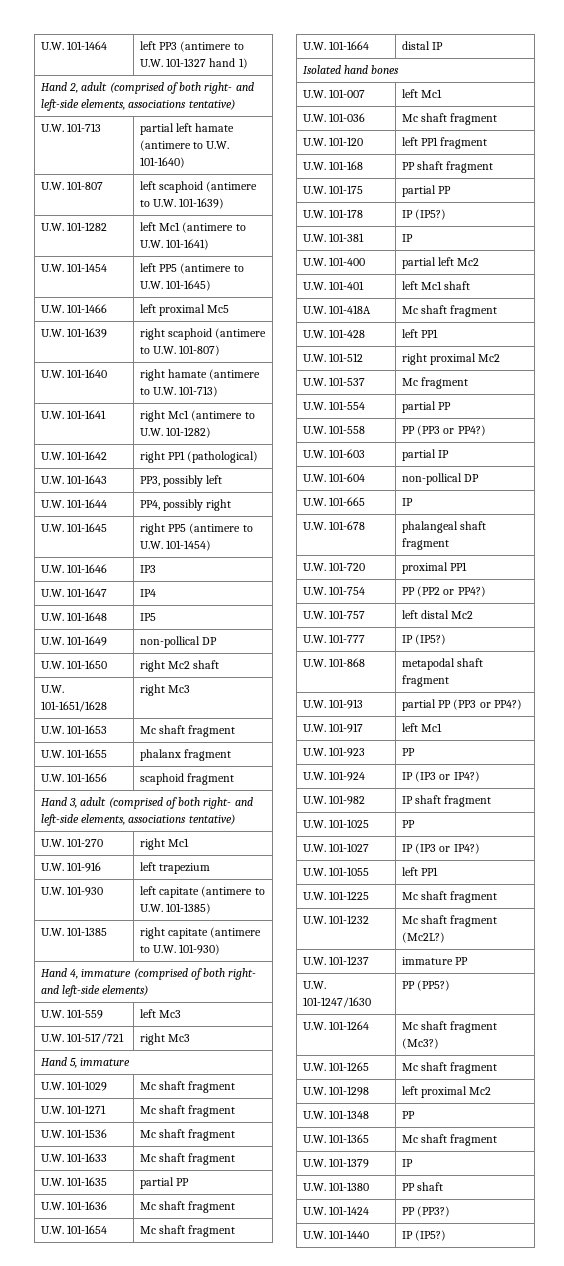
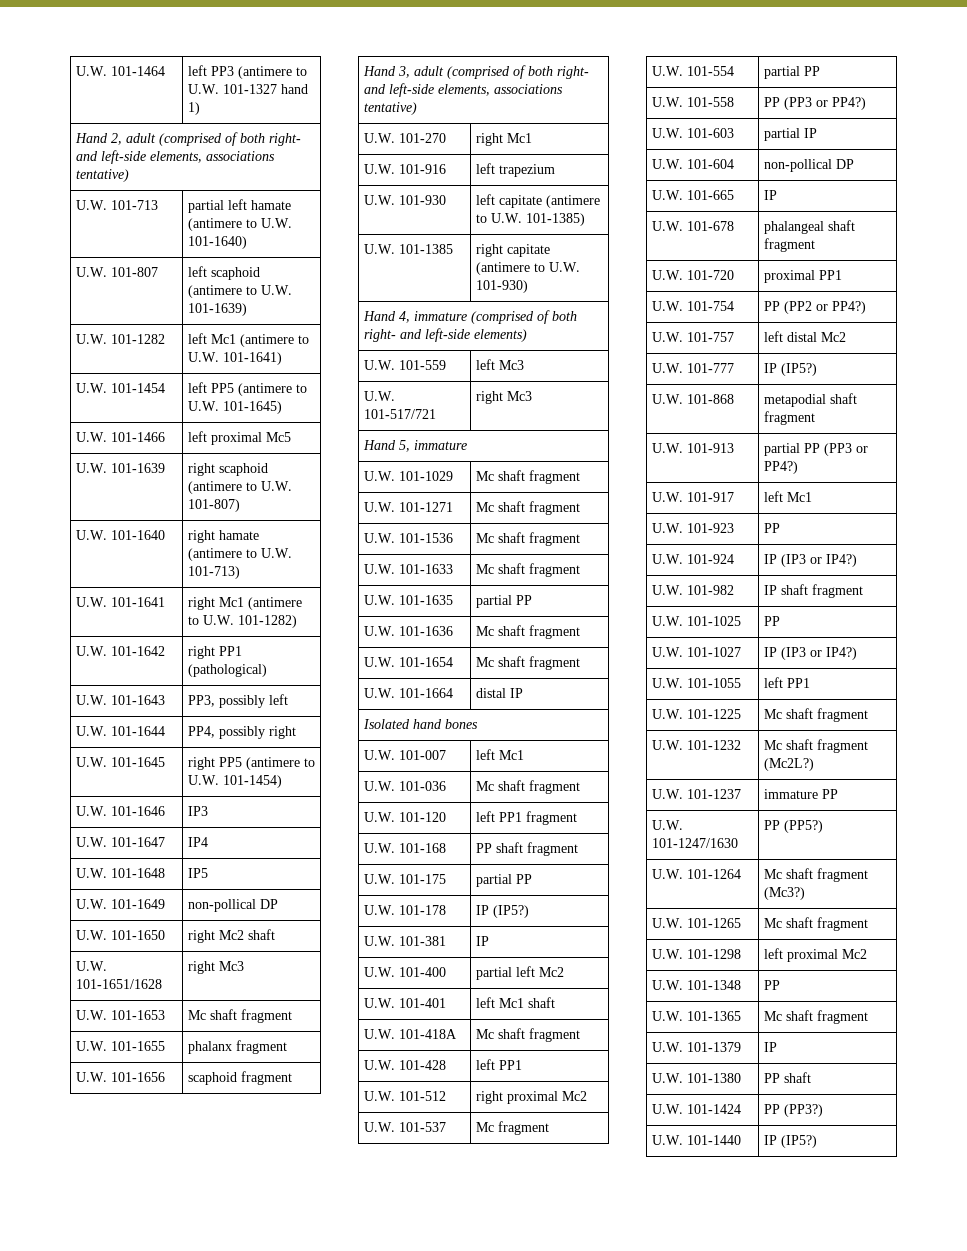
- U.W. 101-868 | metapodal shaft fragment
+ U.W. 101-868 | metapodial shaft fragment

